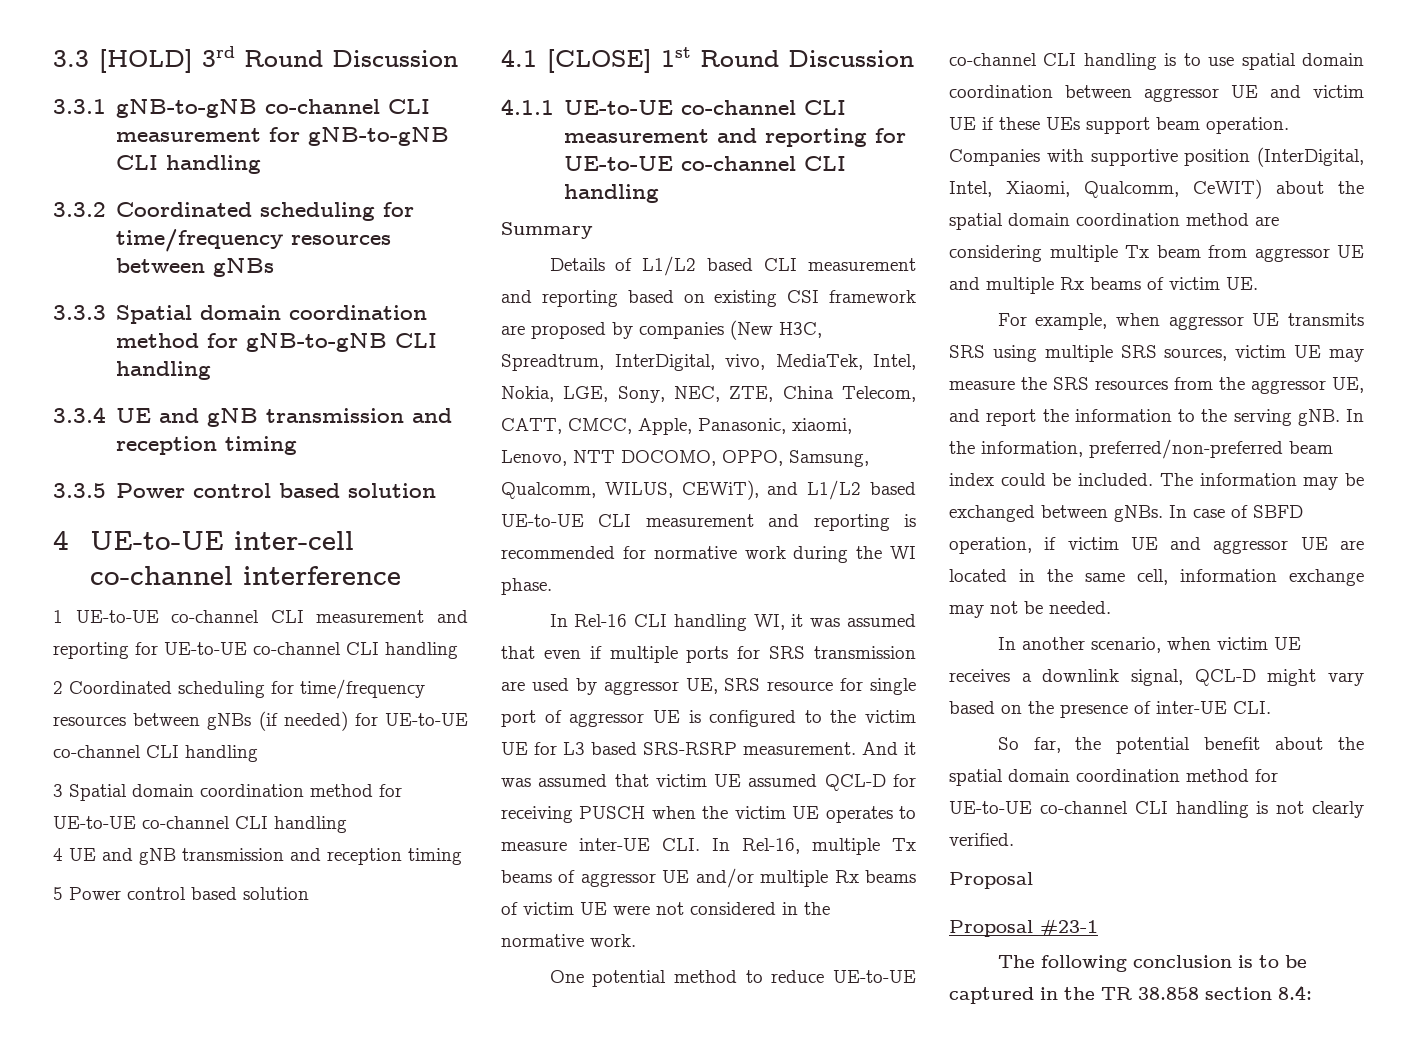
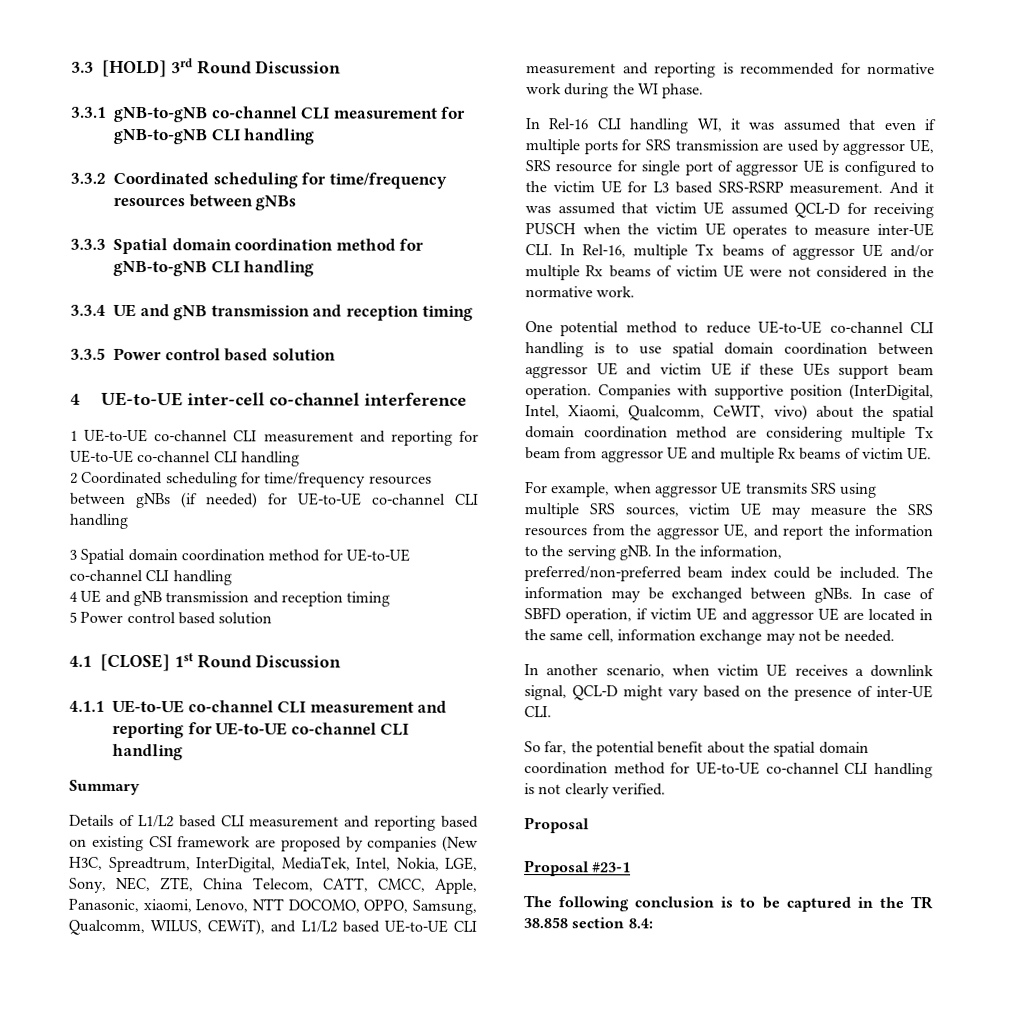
- Details of L1/L2 based CLI measurement and reporting based on existing CSI framework are proposed by companies (New H3C, Spreadtrum, InterDigital, vivo, MediaTek, Intel, Nokia, LGE, Sony, NEC, ZTE, China Telecom, CATT, CMCC, Apple, Panasonic, xiaomi, Lenovo, NTT DOCOMO, OPPO, Samsung, Qualcomm, WILUS, CEWiT), and L1/L2 based UE-to-UE CLI measurement and reporting is recommended for normative work during the WI phase.
+ Details of L1/L2 based CLI measurement and reporting based on existing CSI framework are proposed by companies (New H3C, Spreadtrum, InterDigital, MediaTek, Intel, Nokia, LGE, Sony, NEC, ZTE, China Telecom, CATT, CMCC, Apple, Panasonic, xiaomi, Lenovo, NTT DOCOMO, OPPO, Samsung, Qualcomm, WILUS, CEWiT), and L1/L2 based UE-to-UE CLI measurement and reporting is recommended for normative work during the WI phase.
- Companies with supportive position (InterDigital, Intel, Xiaomi, Qualcomm, CeWIT) about the spatial domain coordination method are considering multiple Tx beam from aggressor UE and multiple Rx beams of victim UE.
+ Companies with supportive position (InterDigital, Intel, Xiaomi, Qualcomm, CeWIT, vivo) about the spatial domain coordination method are considering multiple Tx beam from aggressor UE and multiple Rx beams of victim UE.

